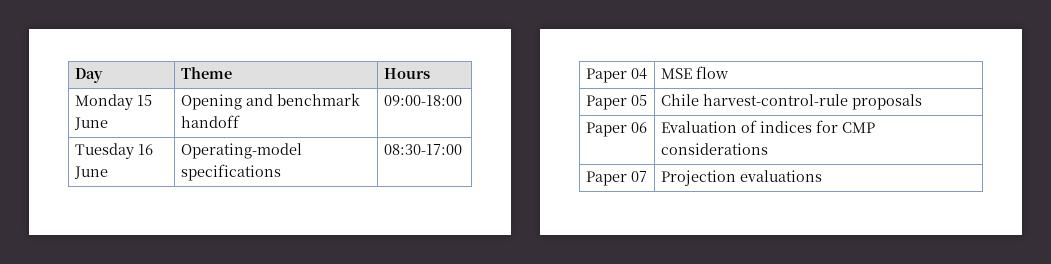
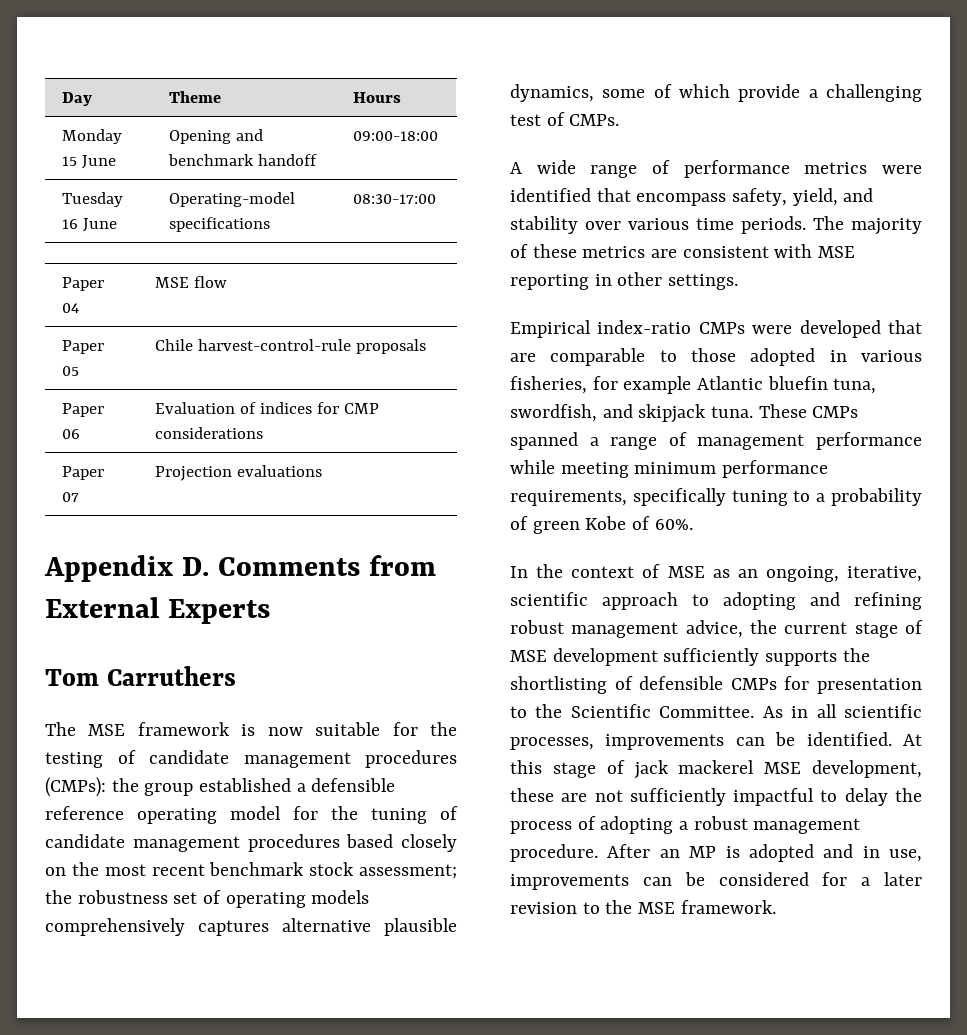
+ Appendix D. Comments from External Experts
+ Tom Carruthers
+ The MSE framework is now suitable for the testing of candidate management procedures (CMPs): the group established a defensible reference operating model for the tuning of candidate management procedures based closely on the most recent benchmark stock assessment; the robustness set of operating models comprehensively captures alternative plausible dynamics, some of which provide a challenging test of CMPs.
+ A wide range of performance metrics were identified that encompass safety, yield, and stability over various time periods. The majority of these metrics are consistent with MSE reporting in other settings.
+ Empirical index-ratio CMPs were developed that are comparable to those adopted in various fisheries, for example Atlantic bluefin tuna, swordfish, and skipjack tuna. These CMPs spanned a range of management performance while meeting minimum performance requirements, specifically tuning to a probability of green Kobe of 60%.
+ In the context of MSE as an ongoing, iterative, scientific approach to adopting and refining robust management advice, the current stage of MSE development sufficiently supports the shortlisting of defensible CMPs for presentation to the Scientific Committee. As in all scientific processes, improvements can be identified. At this stage of jack mackerel MSE development, these are not sufficiently impactful to delay the process of adopting a robust management procedure. After an MP is adopted and in use, improvements can be considered for a later revision to the MSE framework.

